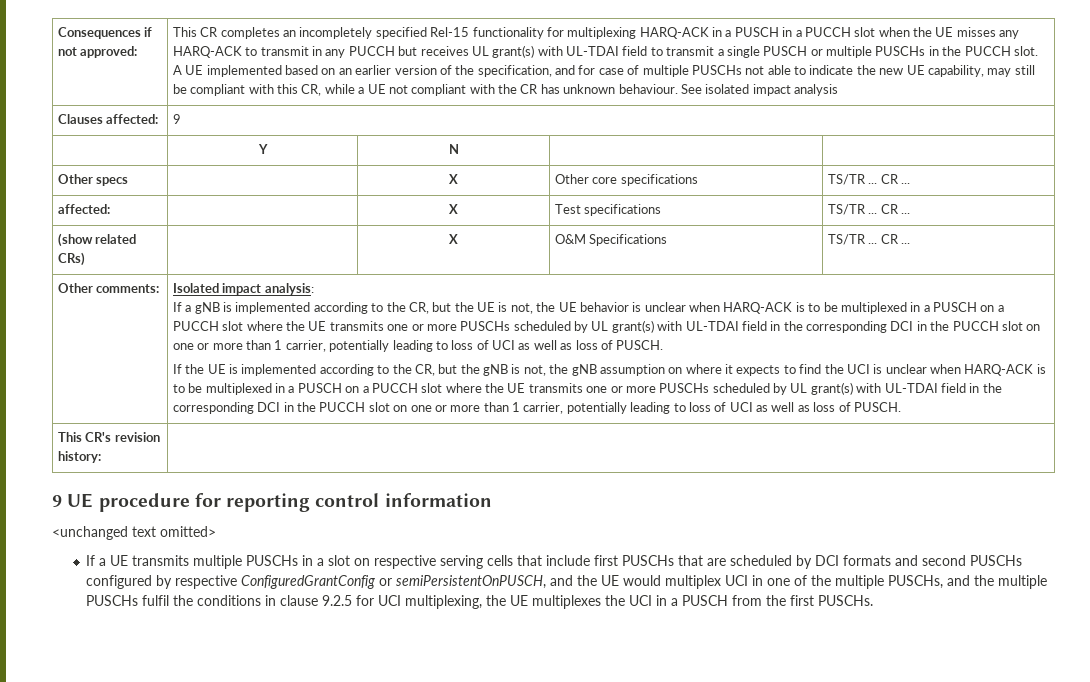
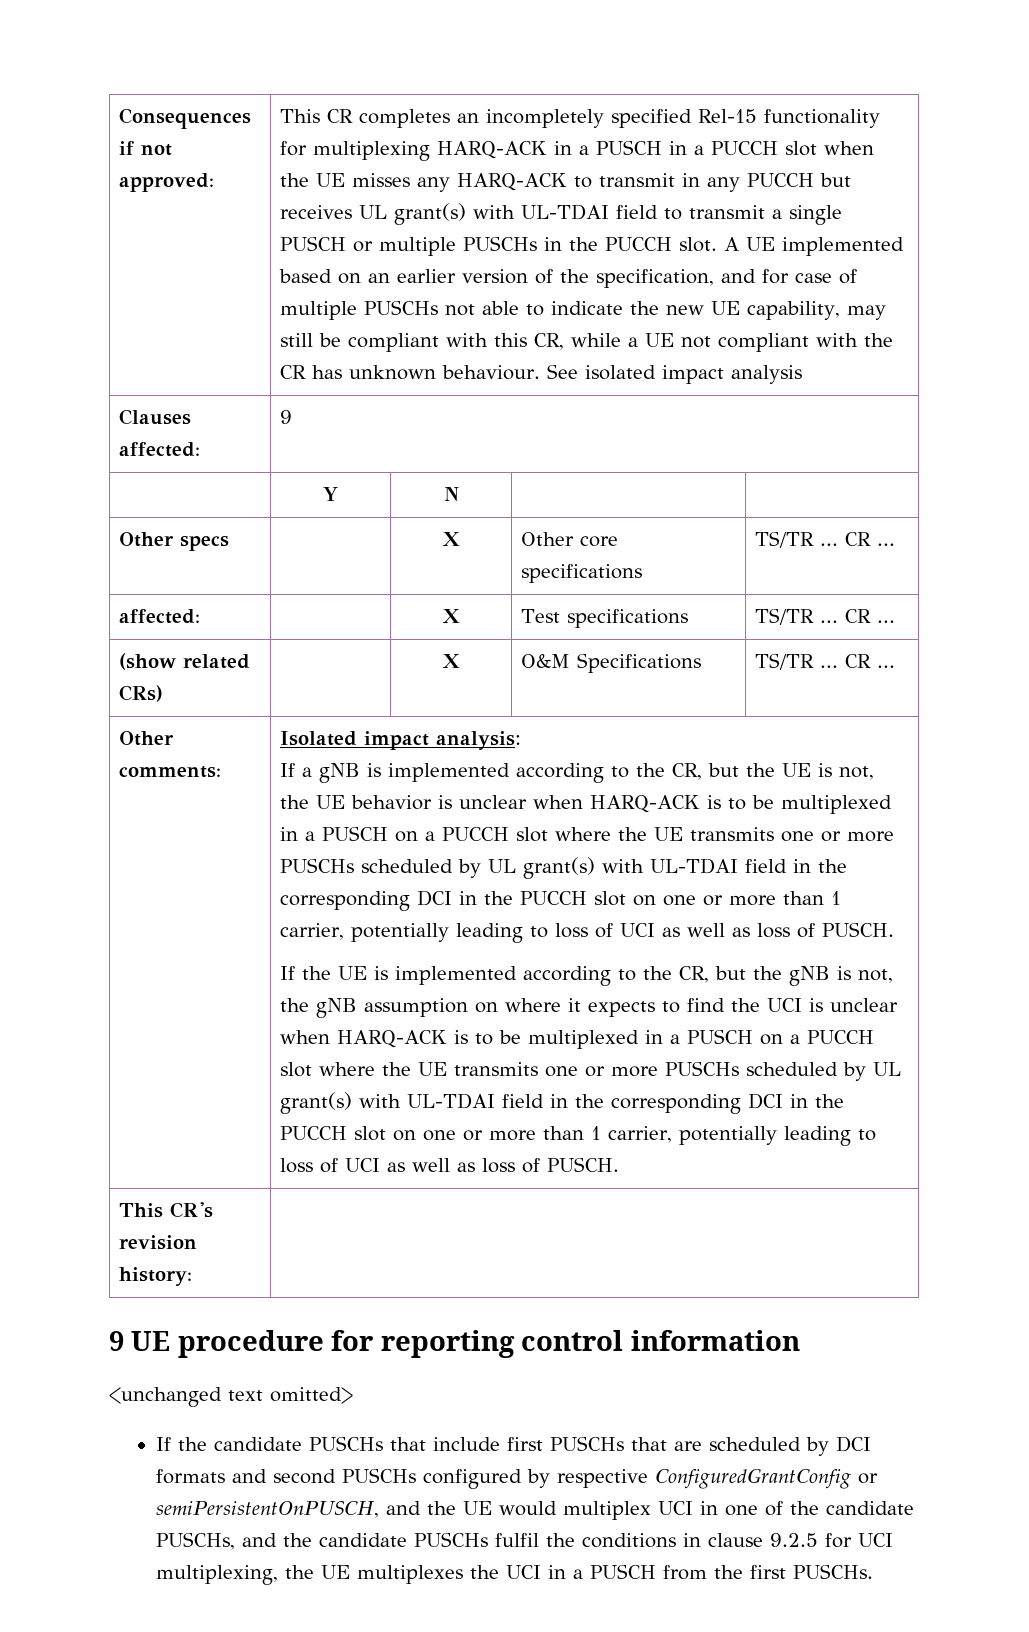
- If a UE transmits multiple PUSCHs in a slot on respective serving cells that include first PUSCHs that are scheduled by DCI formats and second PUSCHs configured by respective ConfiguredGrantConfig or semiPersistentOnPUSCH, and the UE would multiplex UCI in one of the multiple PUSCHs, and the multiple PUSCHs fulfil the conditions in clause 9.2.5 for UCI multiplexing, the UE multiplexes the UCI in a PUSCH from the first PUSCHs.
+ If the candidate PUSCHs that include first PUSCHs that are scheduled by DCI formats and second PUSCHs configured by respective ConfiguredGrantConfig or semiPersistentOnPUSCH, and the UE would multiplex UCI in one of the candidate PUSCHs, and the candidate PUSCHs fulfil the conditions in clause 9.2.5 for UCI multiplexing, the UE multiplexes the UCI in a PUSCH from the first PUSCHs.

